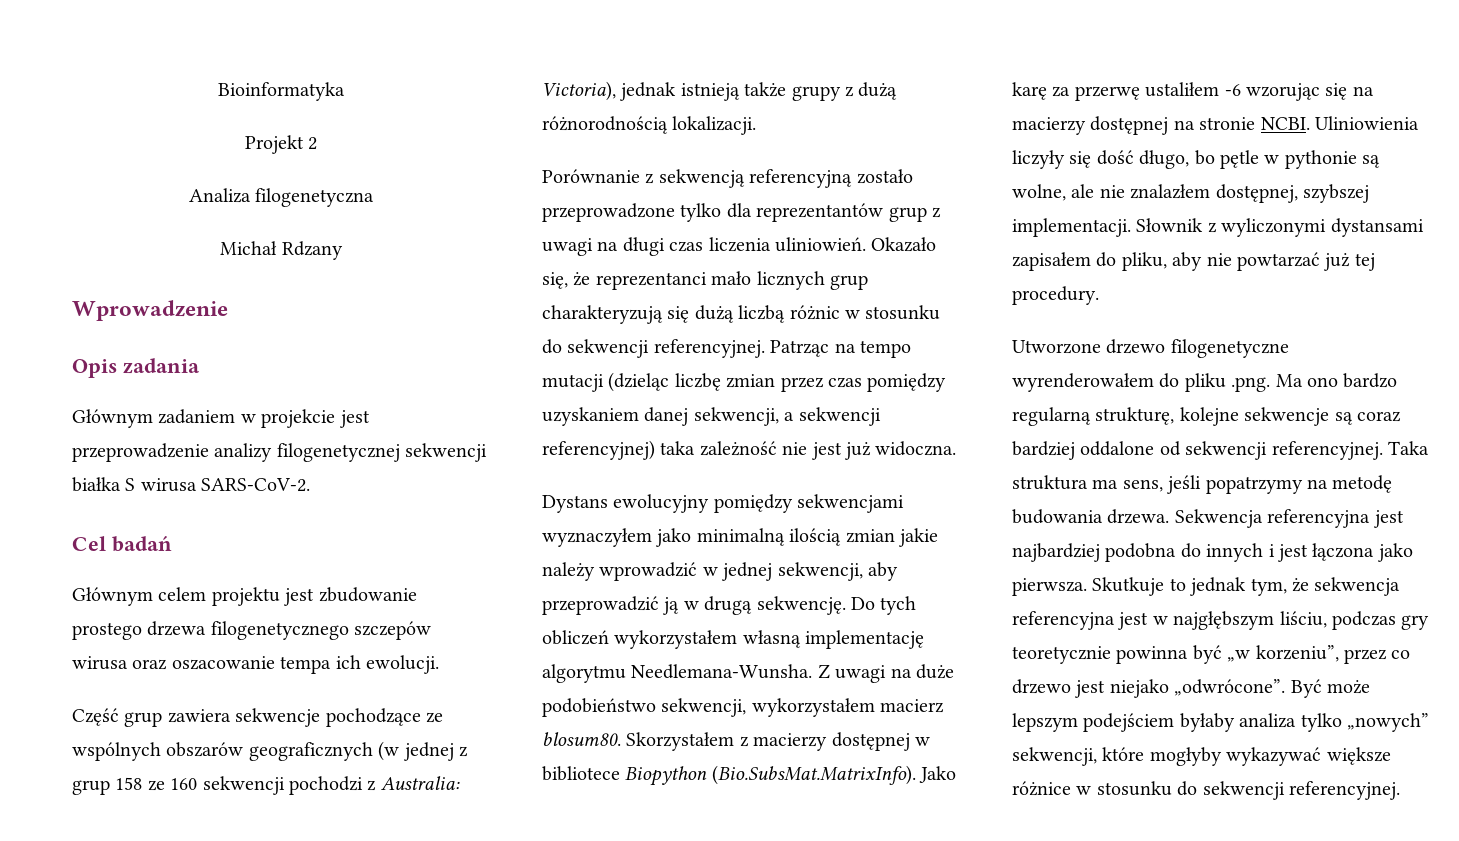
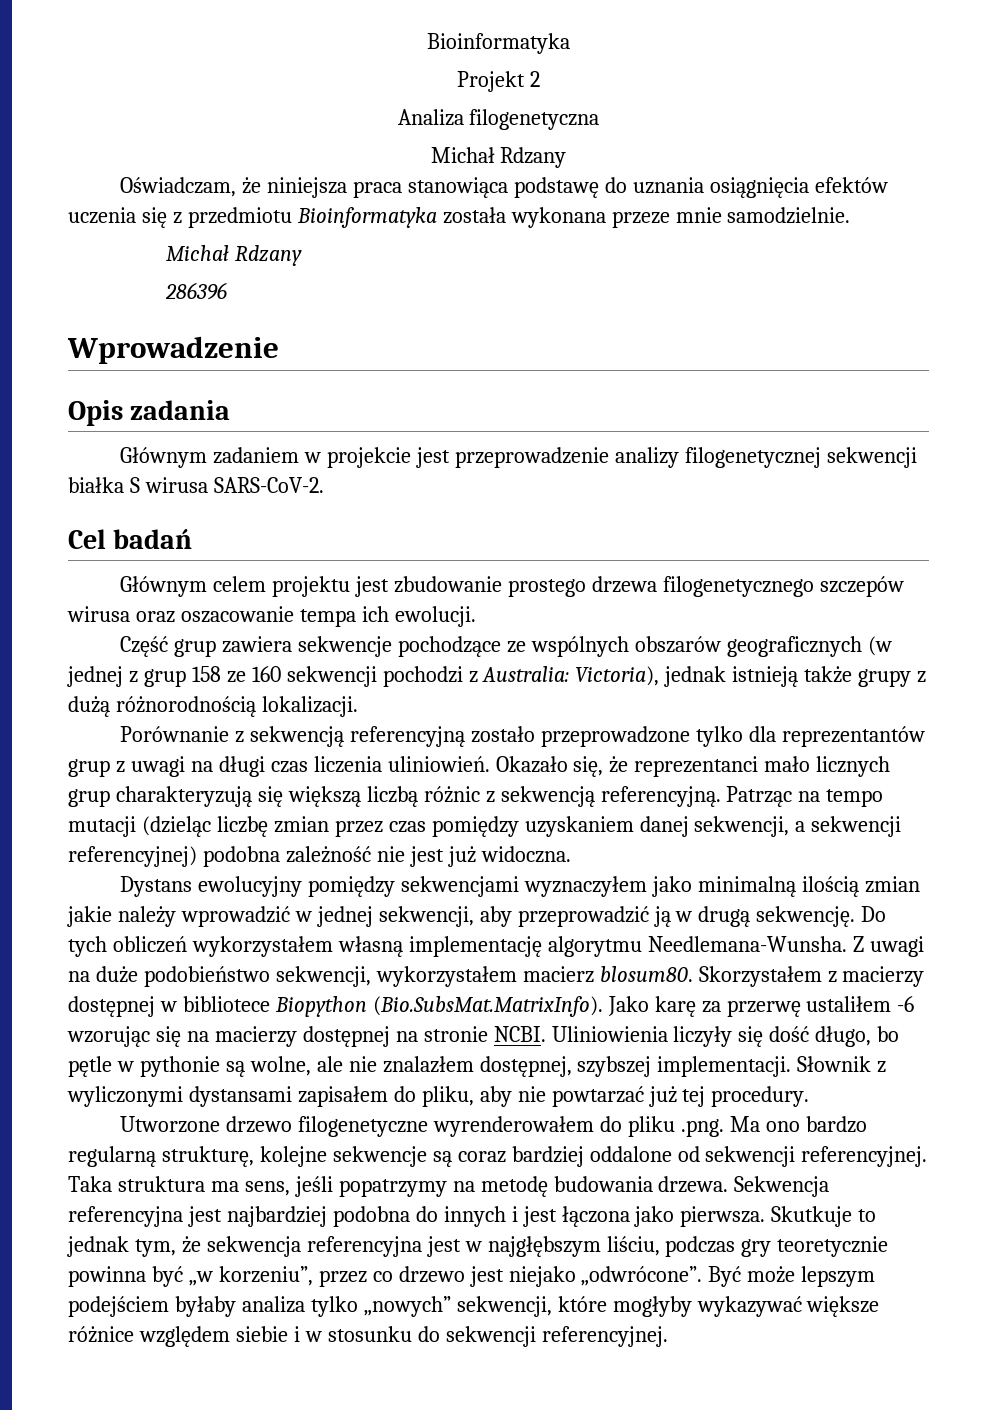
+ Oświadczam, że niniejsza praca stanowiąca podstawę do uznania osiągnięcia efektów uczenia się z przedmiotu Bioinformatyka została wykonana przeze mnie samodzielnie.
+ Michał Rdzany
+ 286396
- Okazało się, że reprezentanci mało licznych grup charakteryzują się dużą liczbą różnic w stosunku do sekwencji referencyjnej.
+ Okazało się, że reprezentanci mało licznych grup charakteryzują się większą liczbą różnic z sekwencją referencyjną.
- Patrząc na tempo mutacji (dzieląc liczbę zmian przez czas pomiędzy uzyskaniem danej sekwencji, a sekwencji referencyjnej) taka zależność nie jest już widoczna.
+ Patrząc na tempo mutacji (dzieląc liczbę zmian przez czas pomiędzy uzyskaniem danej sekwencji, a sekwencji referencyjnej) podobna zależność nie jest już widoczna.
- Być może lepszym podejściem byłaby analiza tylko „nowych” sekwencji, które mogłyby wykazywać większe różnice w stosunku do sekwencji referencyjnej.
+ Być może lepszym podejściem byłaby analiza tylko „nowych” sekwencji, które mogłyby wykazywać większe różnice względem siebie i w stosunku do sekwencji referencyjnej.

